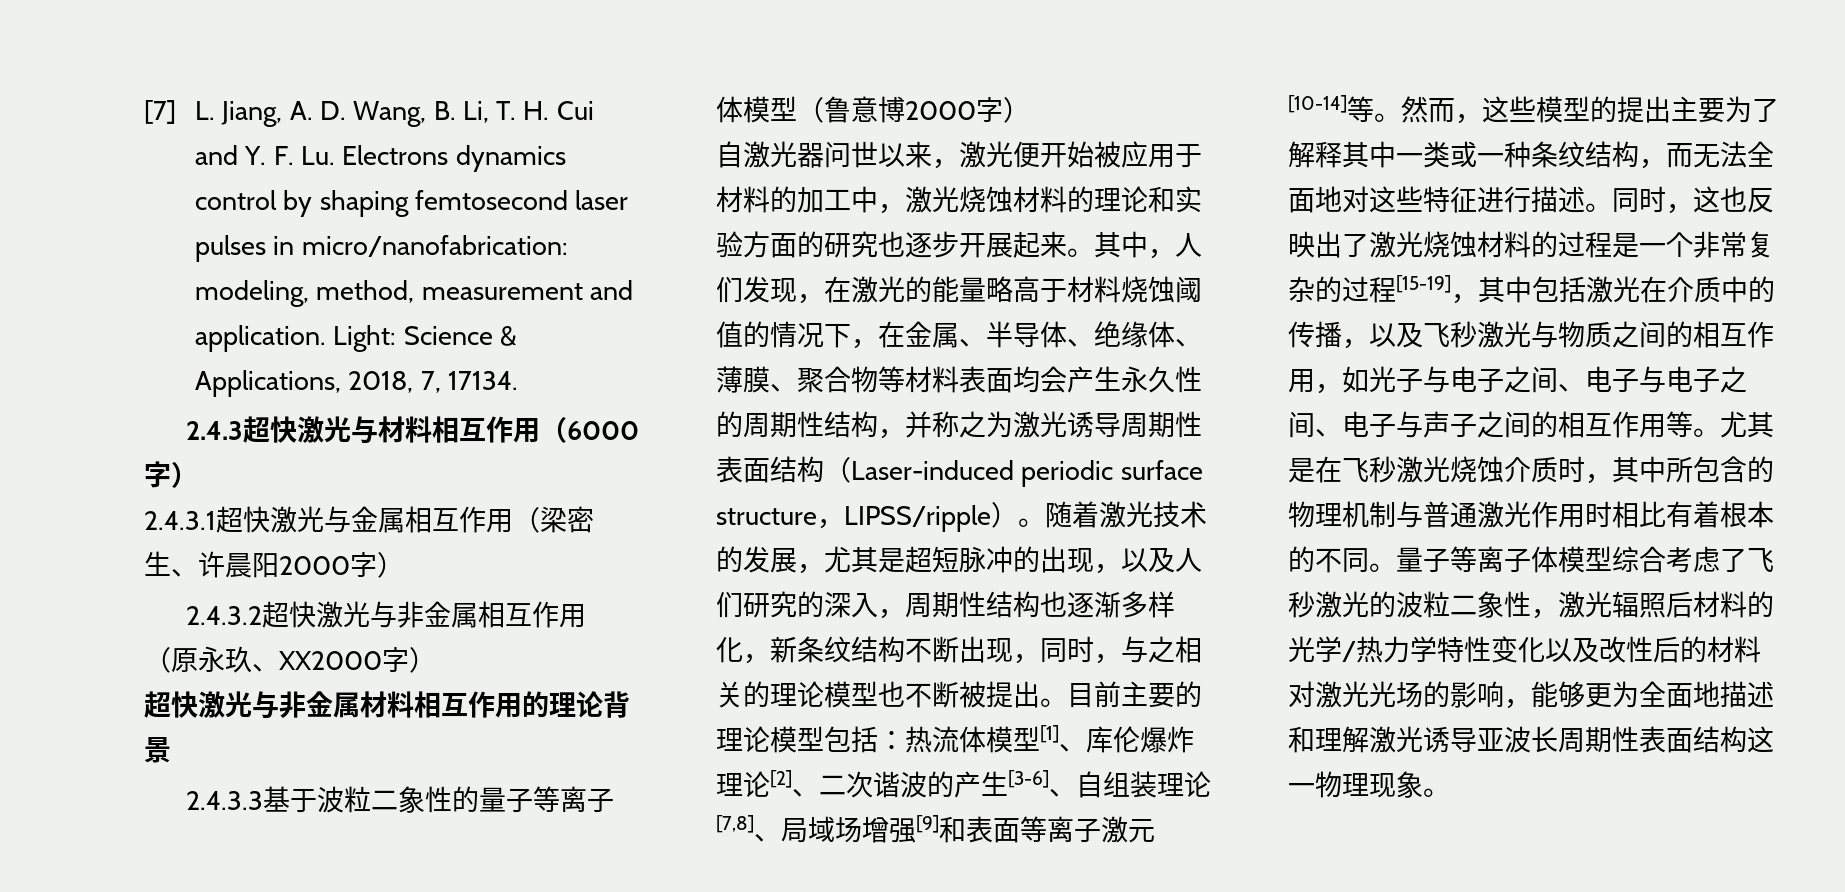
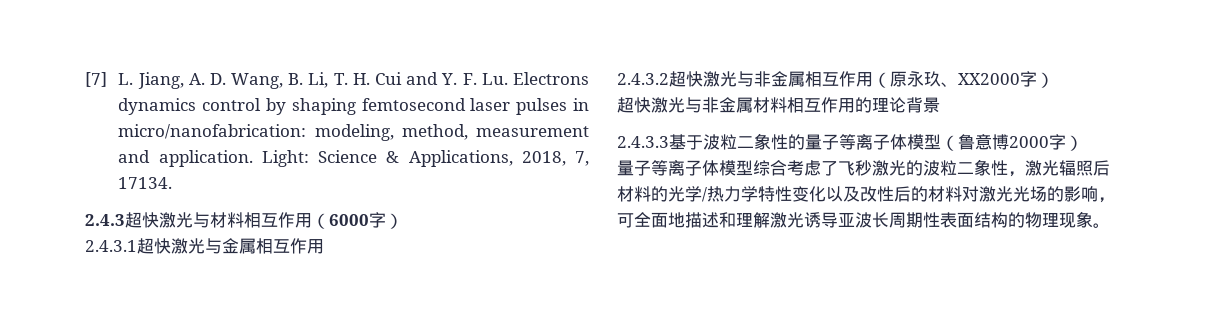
- 2.4.3.1超快激光与金属相互作用（梁密生、许晨阳2000字）
+ 2.4.3.1超快激光与金属相互作用
- 自激光器问世以来，激光便开始被应用于材料的加工中，激光烧蚀材料的理论和实验方面的研究也逐步开展起来。其中，人们发现，在激光的能量略高于材料烧蚀阈值的情况下，在金属、半导体、绝缘体、薄膜、聚合物等材料表面均会产生永久性的周期性结构，并称之为激光诱导周期性表面结构（Laser-induced periodic surface structure，LIPSS/ripple）。随着激光技术的发展，尤其是超短脉冲的出现，以及人们研究的深入，周期性结构也逐渐多样化，新条纹结构不断出现，同时，与之相关的理论模型也不断被提出。目前主要的理论模型包括：热流体模型[1]、库伦爆炸理论[2]、二次谐波的产生[3-6]、自组装理论[7,8]、局域场增强[9]和表面等离子激元[10-14]等。然而，这些模型的提出主要为了解释其中一类或一种条纹结构，而无法全面地对这些特征进行描述。同时，这也反映出了激光烧蚀材料的过程是一个非常复杂的过程[15-19]，其中包括激光在介质中的传播，以及飞秒激光与物质之间的相互作用，如光子与电子之间、电子与电子之间、电子与声子之间的相互作用等。尤其是在飞秒激光烧蚀介质时，其中所包含的物理机制与普通激光作用时相比有着根本的不同。量子等离子体模型综合考虑了飞秒激光的波粒二象性，激光辐照后材料的光学/热力学特性变化以及改性后的材料对激光光场的影响，能够更为全面地描述和理解激光诱导亚波长周期性表面结构这一物理现象。
+ 量子等离子体模型综合考虑了飞秒激光的波粒二象性，激光辐照后材料的光学/热力学特性变化以及改性后的材料对激光光场的影响，可全面地描述和理解激光诱导亚波长周期性表面结构的物理现象。

